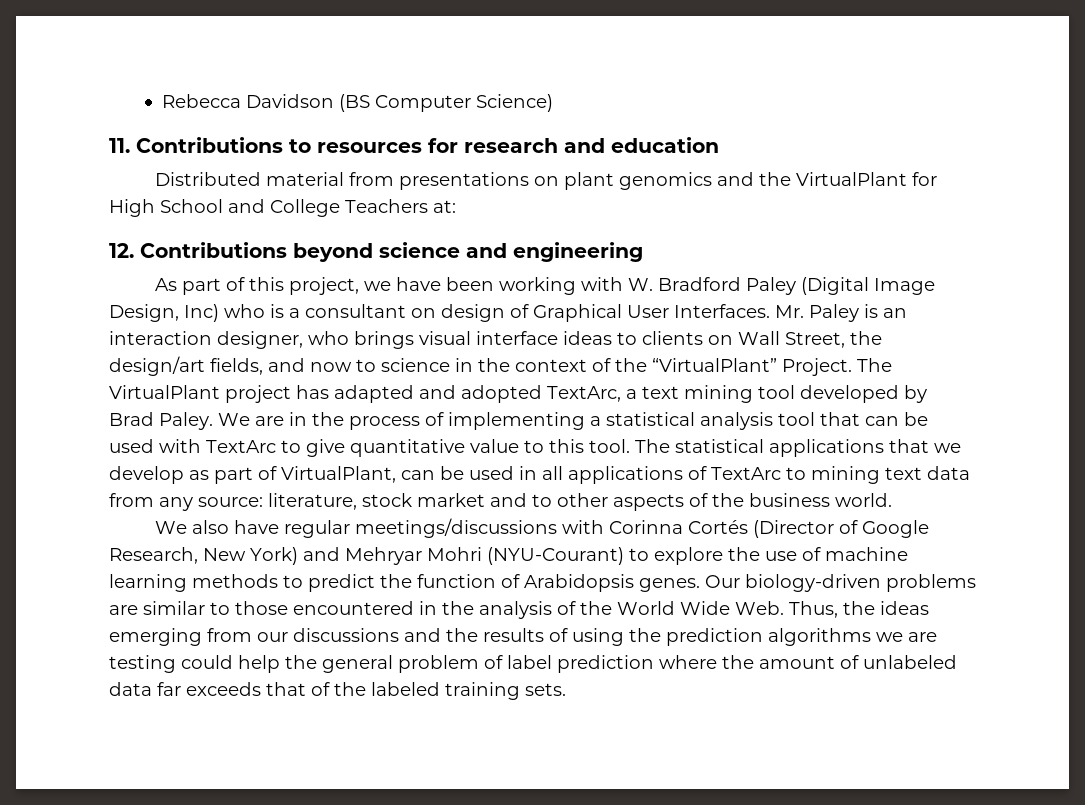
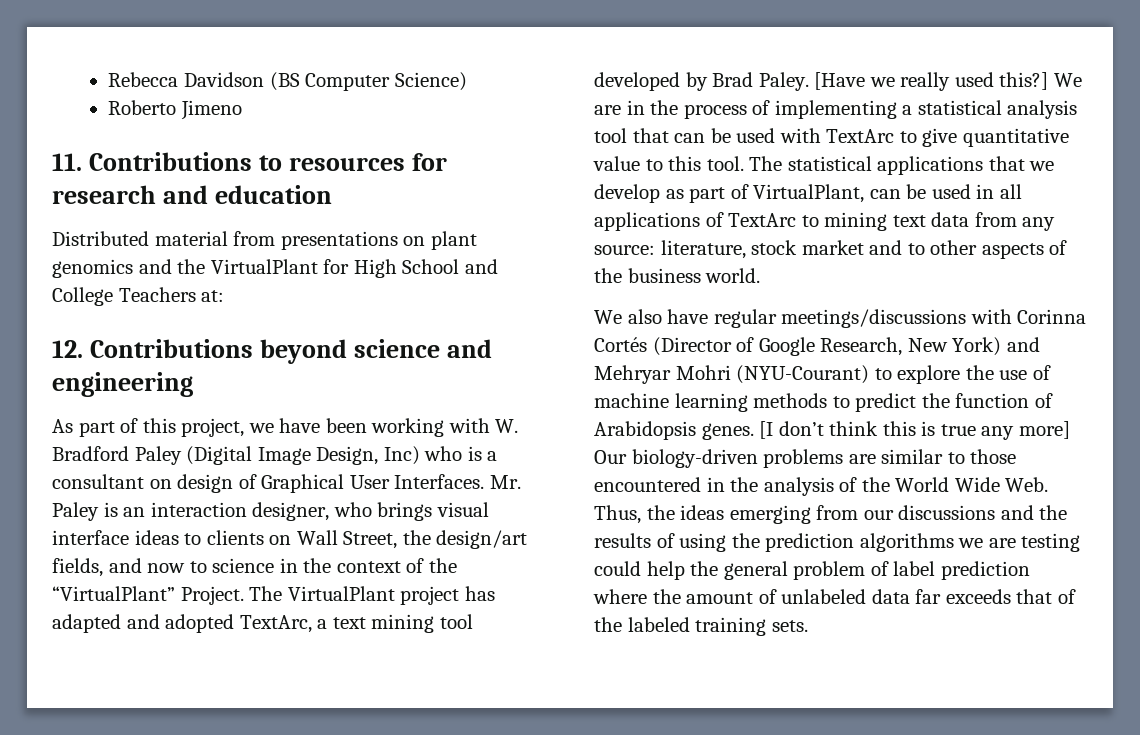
+ Roberto Jimeno
+ [Have we really used this?]
- Our biology-driven problems are similar to those encountered in the analysis of the World Wide Web. Thus, the ideas emerging from our discussions and the results of using the prediction algorithms we are testing could help the general problem of label prediction where the amount of unlabeled data far exceeds that of the labeled training sets.
+ [I don’t think this is true any more] Our biology-driven problems are similar to those encountered in the analysis of the World Wide Web. Thus, the ideas emerging from our discussions and the results of using the prediction algorithms we are testing could help the general problem of label prediction where the amount of unlabeled data far exceeds that of the labeled training sets.

